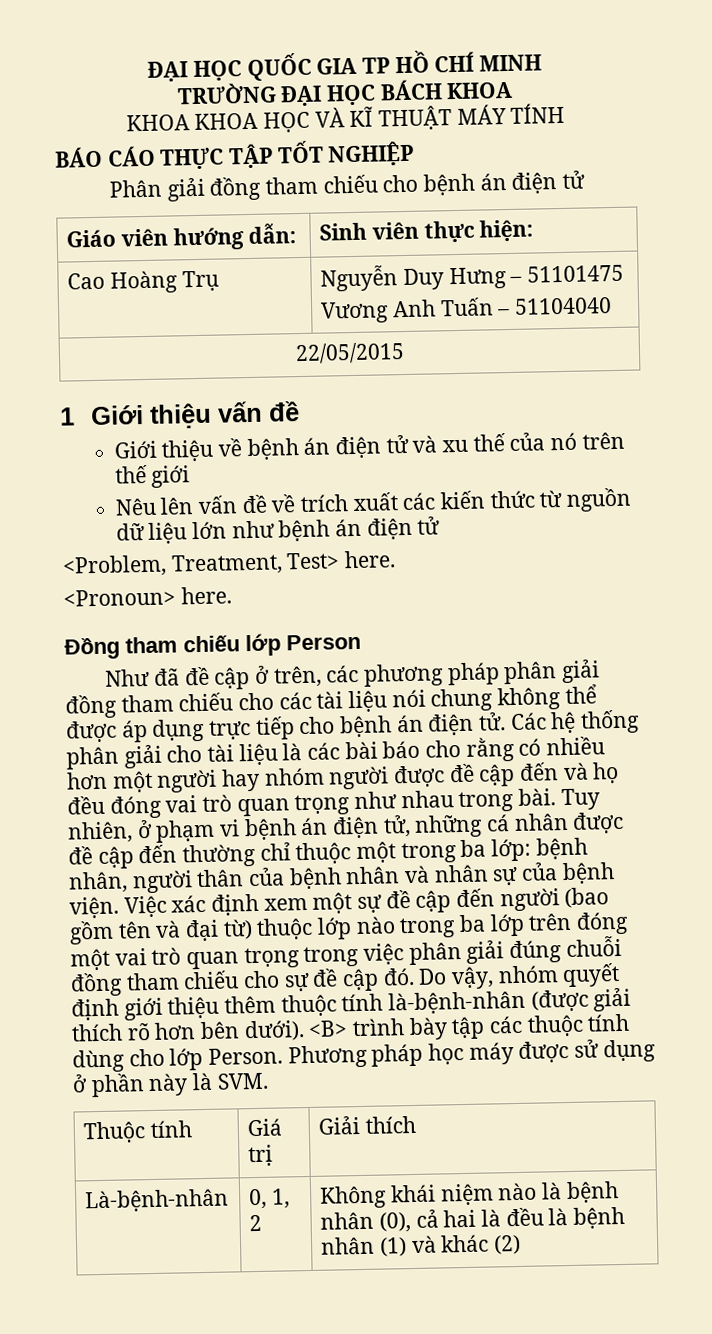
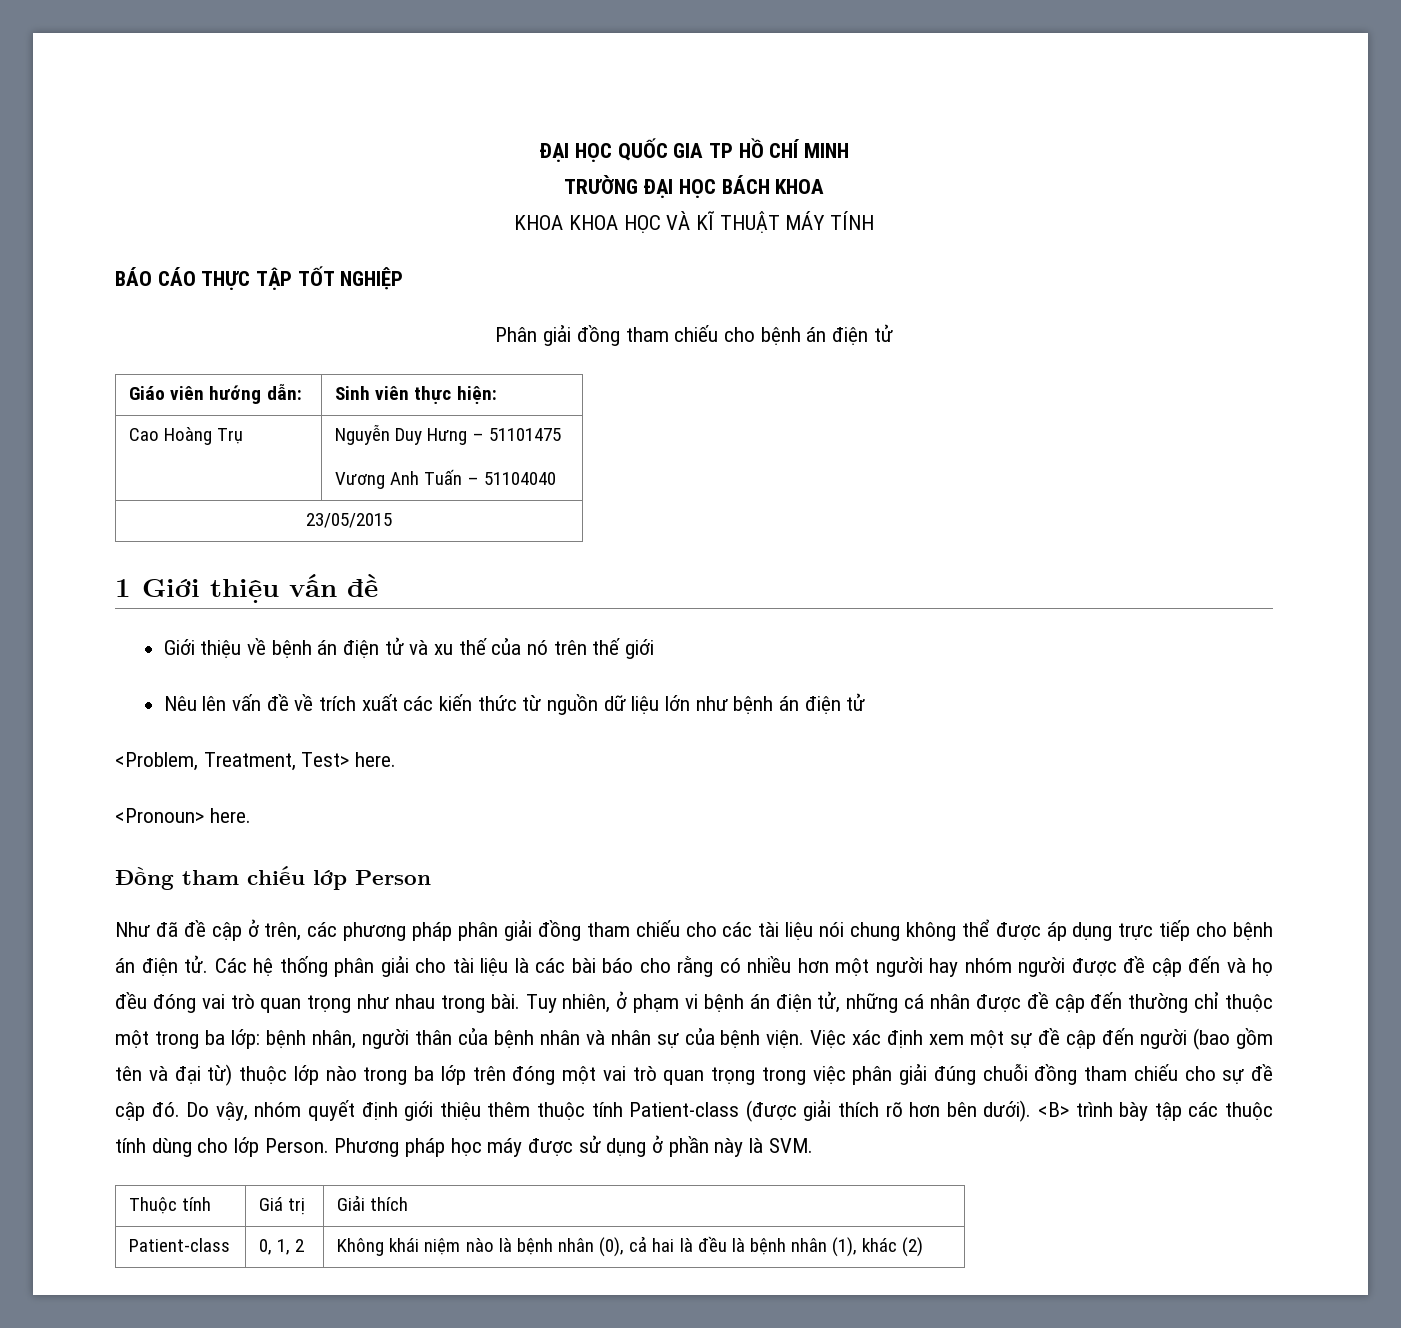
- 22/05/2015
+ 23/05/2015
- Do vậy, nhóm quyết định giới thiệu thêm thuộc tính là-bệnh-nhân (được giải thích rõ hơn bên dưới).
+ Do vậy, nhóm quyết định giới thiệu thêm thuộc tính Patient-class (được giải thích rõ hơn bên dưới).
- Là-bệnh-nhân | 0, 1, 2 | Không khái niệm nào là bệnh nhân (0), cả hai là đều là bệnh nhân (1) và khác (2)
+ Patient-class | 0, 1, 2 | Không khái niệm nào là bệnh nhân (0), cả hai là đều là bệnh nhân (1), khác (2)

